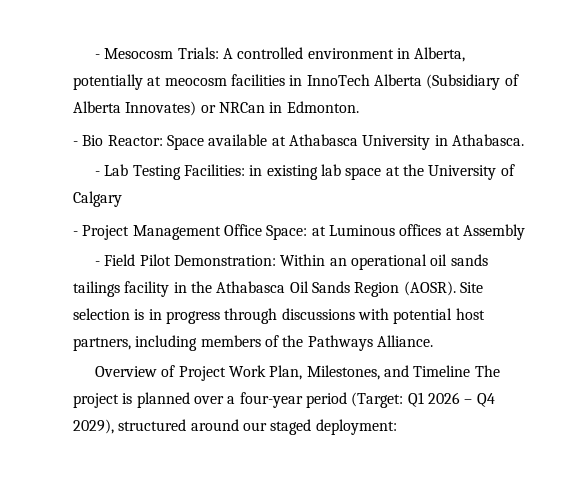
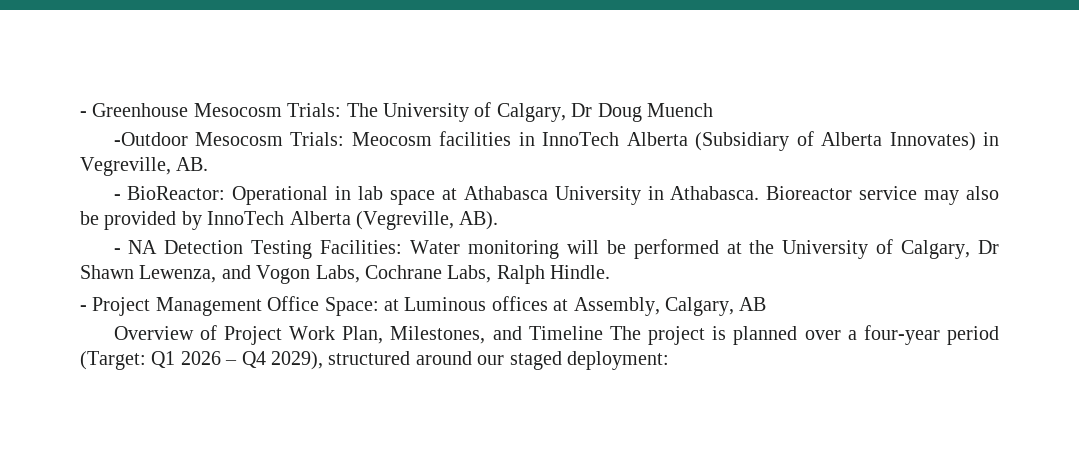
- - Mesocosm Trials: A controlled environment in Alberta, potentially at meocosm facilities in InnoTech Alberta (Subsidiary of Alberta Innovates) or NRCan in Edmonton.
- - Bio Reactor: Space available at Athabasca University in Athabasca.
- - Lab Testing Facilities: in existing lab space at the University of Calgary
+ - Greenhouse Mesocosm Trials: The University of Calgary, Dr Doug Muench
+ -Outdoor Mesocosm Trials: Meocosm facilities in InnoTech Alberta (Subsidiary of Alberta Innovates) in Vegreville, AB.
+ - BioReactor: Operational in lab space at Athabasca University in Athabasca. Bioreactor service may also be provided by InnoTech Alberta (Vegreville, AB).
+ - NA Detection Testing Facilities: Water monitoring will be performed at the University of Calgary, Dr Shawn Lewenza, and Vogon Labs, Cochrane Labs, Ralph Hindle.
- - Project Management Office Space: at Luminous offices at Assembly
- - Field Pilot Demonstration: Within an operational oil sands tailings facility in the Athabasca Oil Sands Region (AOSR). Site selection is in progress through discussions with potential host partners, including members of the Pathways Alliance.
+ - Project Management Office Space: at Luminous offices at Assembly, Calgary, AB

